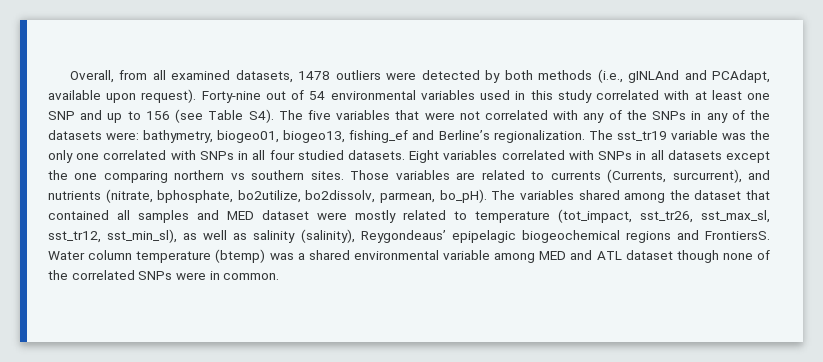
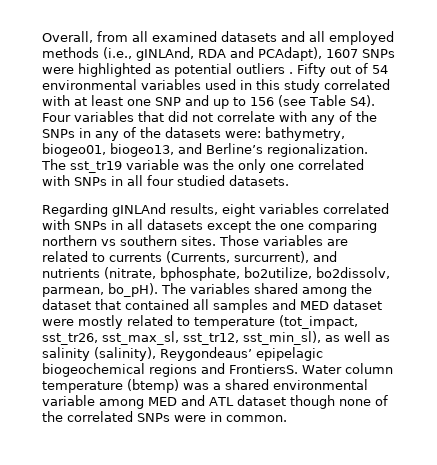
- Overall, from all examined datasets, 1478 outliers were detected by both methods (i.e., gINLAnd and PCAdapt, available upon request). Forty-nine out of 54 environmental variables used in this study correlated with at least one SNP and up to 156 (see Table S4). The five variables that were not correlated with any of the SNPs in any of the datasets were: bathymetry, biogeo01, biogeo13, fishing_ef and Berline’s regionalization.
+ Overall, from all examined datasets and all employed methods (i.e., gINLAnd, RDA and PCAdapt), 1607 SNPs were highlighted as potential outliers . Fifty out of 54 environmental variables used in this study correlated with at least one SNP and up to 156 (see Table S4). Four variables that did not correlate with any of the SNPs in any of the datasets were: bathymetry, biogeo01, biogeo13, and Berline’s regionalization.
- The sst_tr19 variable was the only one correlated with SNPs in all four studied datasets. Eight variables correlated with SNPs in all datasets except the one comparing northern vs southern sites.
+ The sst_tr19 variable was the only one correlated with SNPs in all four studied datasets.
+ Regarding gINLAnd results, eight variables correlated with SNPs in all datasets except the one comparing northern vs southern sites.

